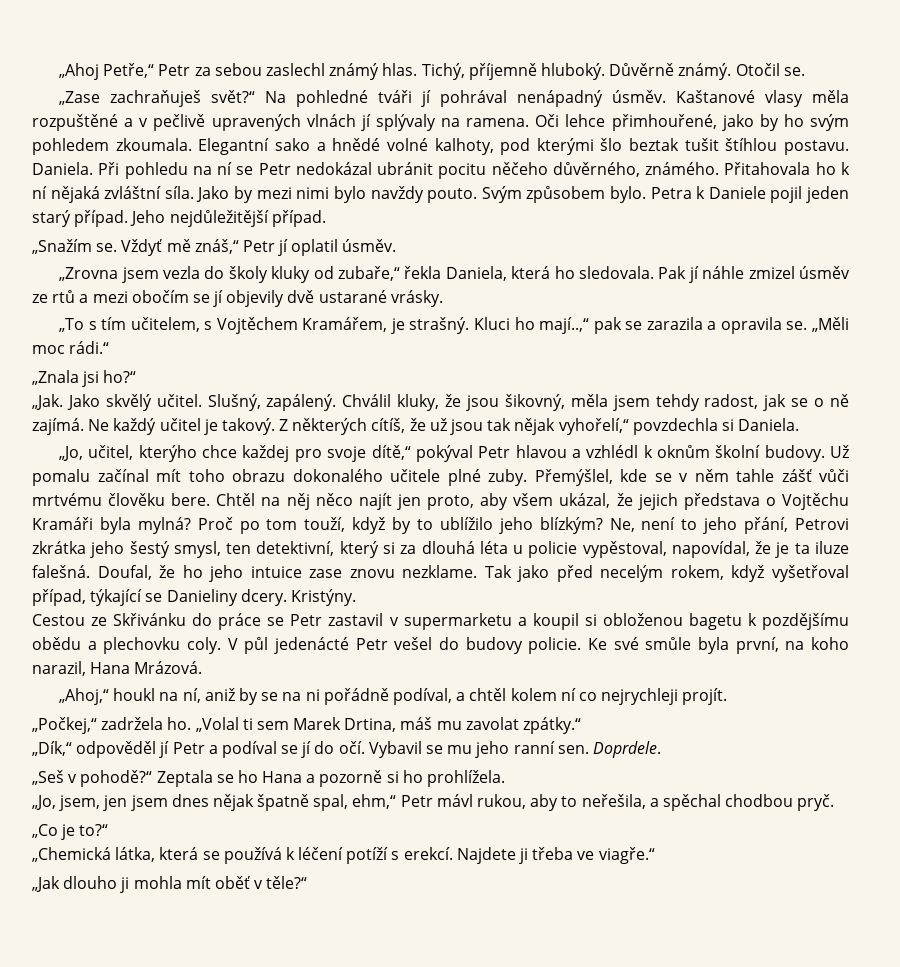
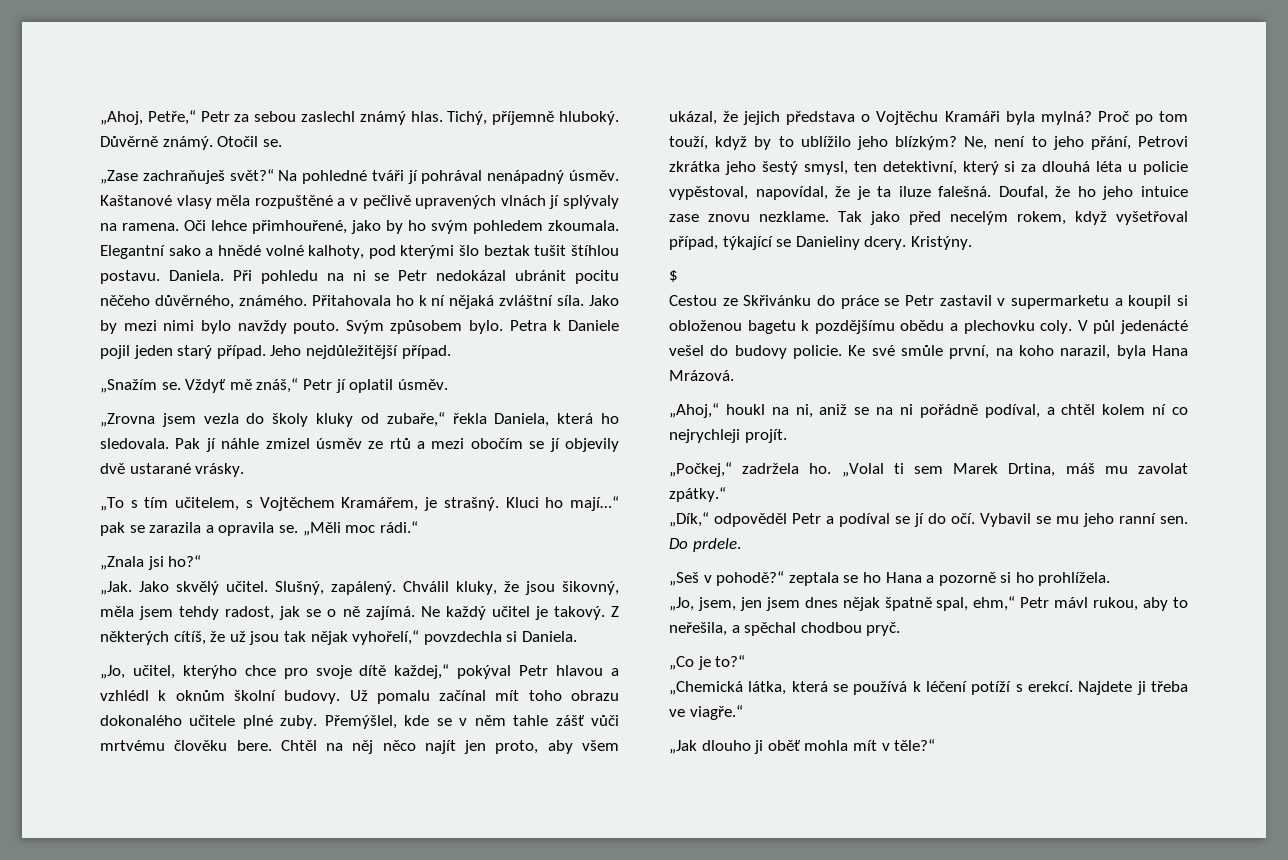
- „Ahoj Petře,“ Petr za sebou zaslechl známý hlas.
+ „Ahoj, Petře,“ Petr za sebou zaslechl známý hlas.
- Při pohledu na ní se Petr nedokázal ubránit pocitu něčeho důvěrného, známého.
+ Při pohledu na ni se Petr nedokázal ubránit pocitu něčeho důvěrného, známého.
- Kluci ho mají..,“ pak se zarazila a opravila se.
+ Kluci ho mají…“ pak se zarazila a opravila se.
- „Jo, učitel, kterýho chce každej pro svoje dítě,“ pokýval Petr hlavou a vzhlédl k oknům školní budovy.
+ „Jo, učitel, kterýho chce pro svoje dítě každej,“ pokýval Petr hlavou a vzhlédl k oknům školní budovy.
+ $
- V půl jedenácté Petr vešel do budovy policie.
+ V půl jedenácté vešel do budovy policie.
- Ke své smůle byla první, na koho narazil, Hana Mrázová.
+ Ke své smůle první, na koho narazil, byla Hana Mrázová.
- „Ahoj,“ houkl na ní, aniž by se na ni pořádně podíval, a chtěl kolem ní co nejrychleji projít.
+ „Ahoj,“ houkl na ni, aniž se na ni pořádně podíval, a chtěl kolem ní co nejrychleji projít.
- „Dík,“ odpověděl jí Petr a podíval se jí do očí.
+ „Dík,“ odpověděl Petr a podíval se jí do očí.
- Doprdele.
+ Do prdele.
- „Seš v pohodě?“ Zeptala se ho Hana a pozorně si ho prohlížela.
+ „Seš v pohodě?“ zeptala se ho Hana a pozorně si ho prohlížela.
- „Jak dlouho ji mohla mít oběť v těle?“
+ „Jak dlouho ji oběť mohla mít v těle?“

